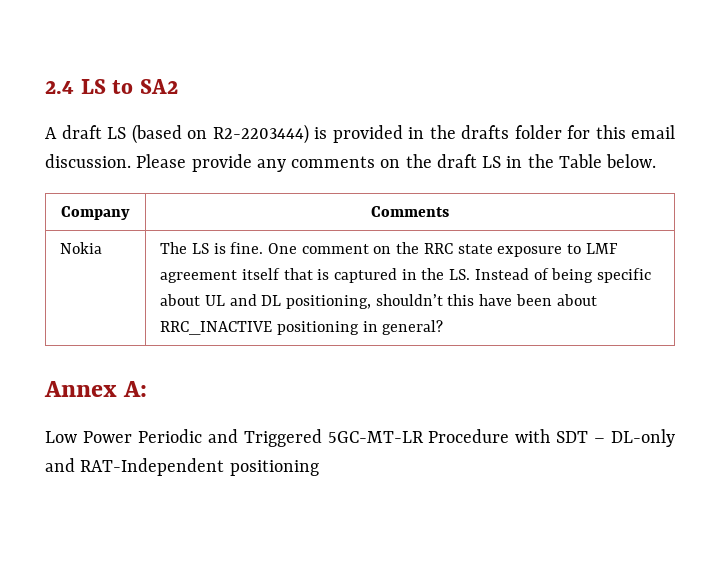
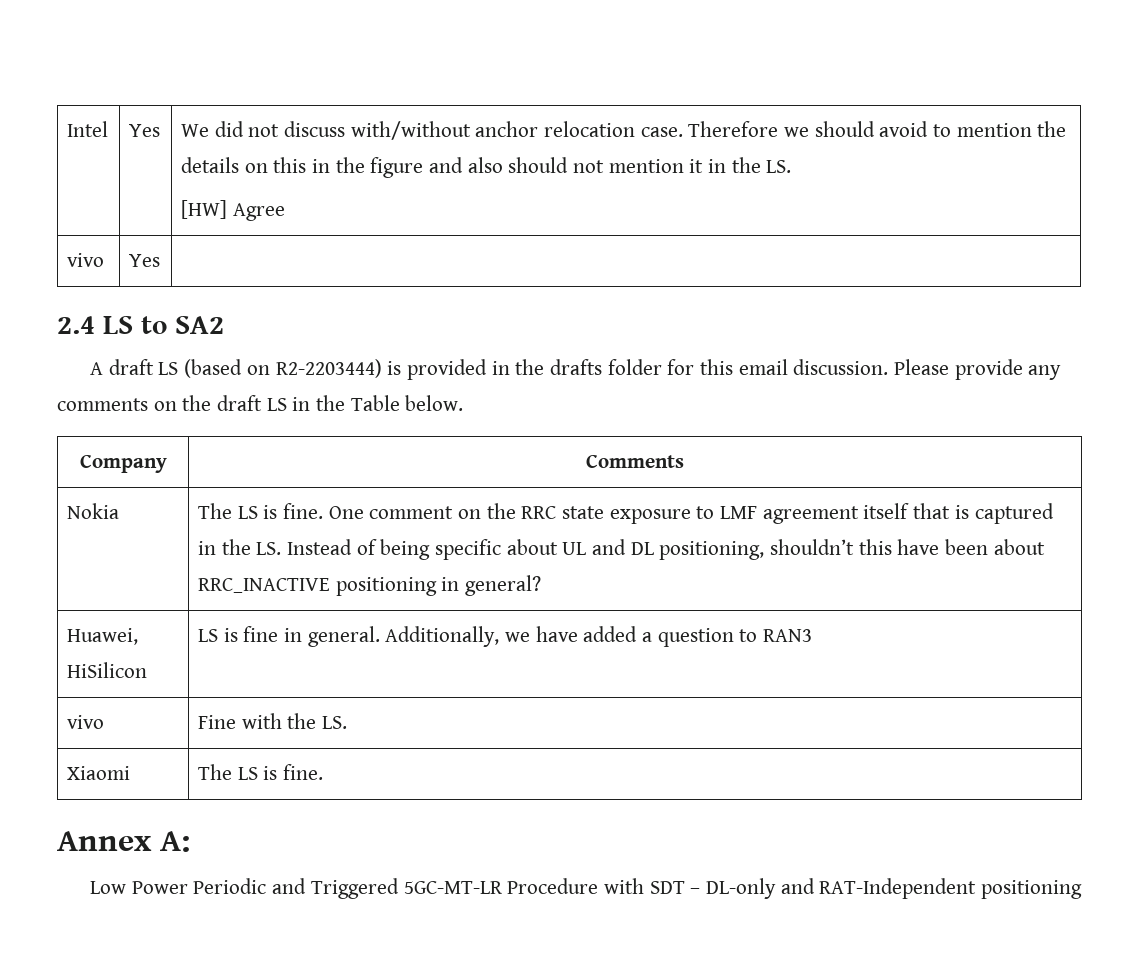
+ Intel | Yes | We did not discuss with/without anchor relocation case. Therefore we should avoid to mention the details on this in the figure and also should not mention it in the LS.
+ [HW] Agree
+ vivo | Yes |
+ Huawei, HiSilicon | LS is fine in general. Additionally, we have added a question to RAN3
+ vivo | Fine with the LS.
+ Xiaomi | The LS is fine.

